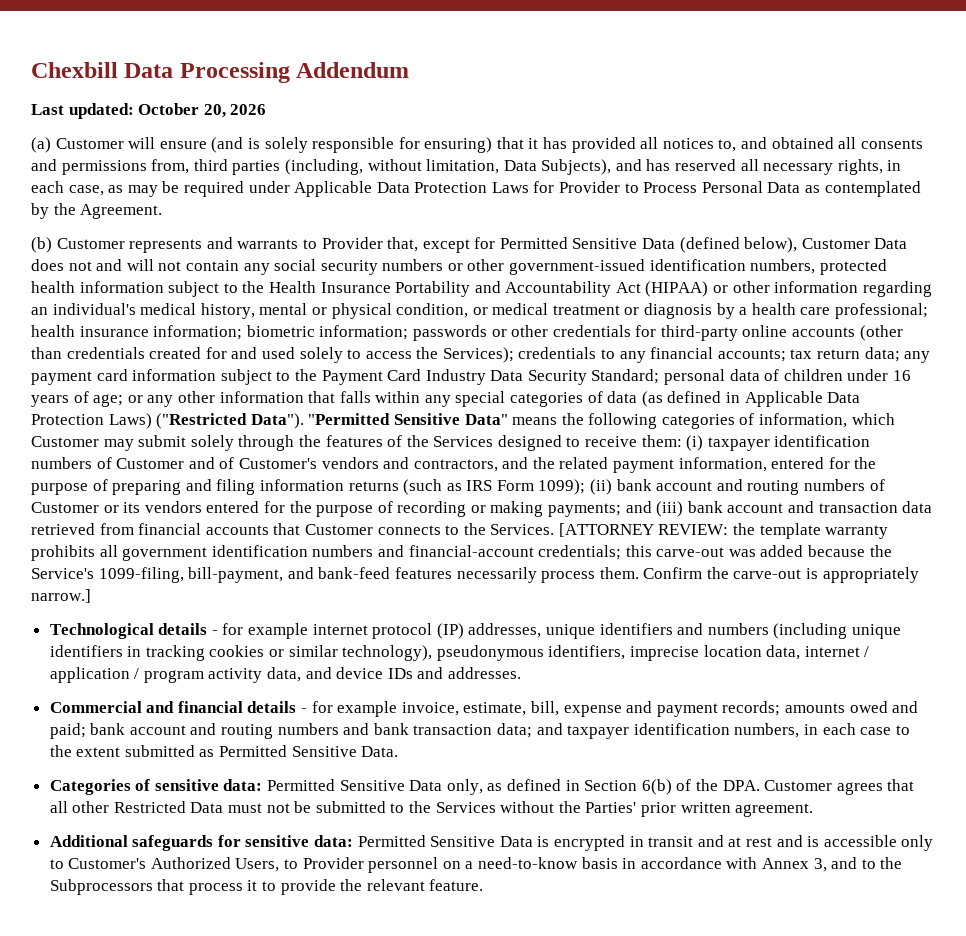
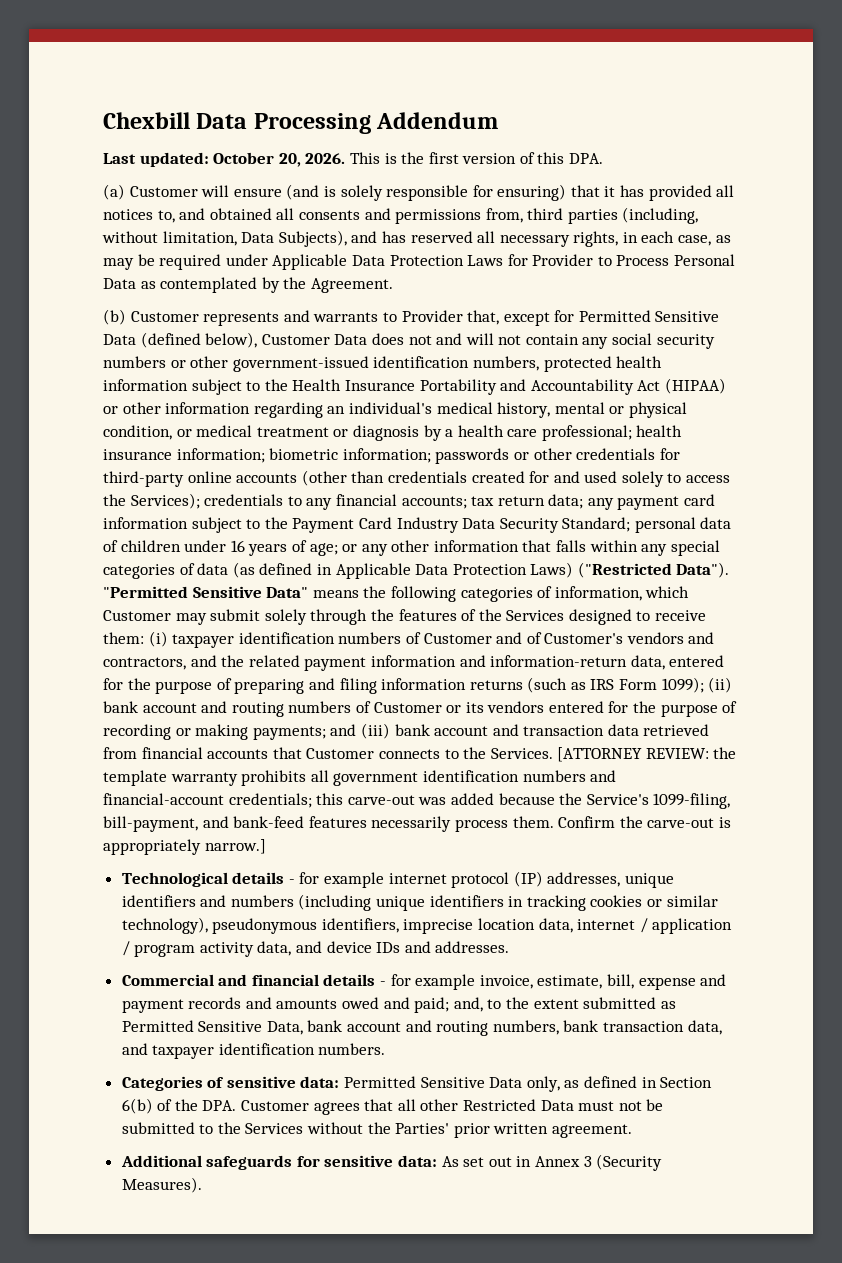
- Last updated: October 20, 2026
+ Last updated: October 20, 2026. This is the first version of this DPA.
- (i) taxpayer identification numbers of Customer and of Customer's vendors and contractors, and the related payment information, entered for the purpose of preparing and filing information returns (such as IRS Form 1099);
+ (i) taxpayer identification numbers of Customer and of Customer's vendors and contractors, and the related payment information and information-return data, entered for the purpose of preparing and filing information returns (such as IRS Form 1099);
- Commercial and financial details - for example invoice, estimate, bill, expense and payment records; amounts owed and paid; bank account and routing numbers and bank transaction data; and taxpayer identification numbers, in each case to the extent submitted as Permitted Sensitive Data.
+ Commercial and financial details - for example invoice, estimate, bill, expense and payment records and amounts owed and paid; and, to the extent submitted as Permitted Sensitive Data, bank account and routing numbers, bank transaction data, and taxpayer identification numbers.
- Additional safeguards for sensitive data: Permitted Sensitive Data is encrypted in transit and at rest and is accessible only to Customer's Authorized Users, to Provider personnel on a need-to-know basis in accordance with Annex 3, and to the Subprocessors that process it to provide the relevant feature.
+ Additional safeguards for sensitive data: As set out in Annex 3 (Security Measures).

